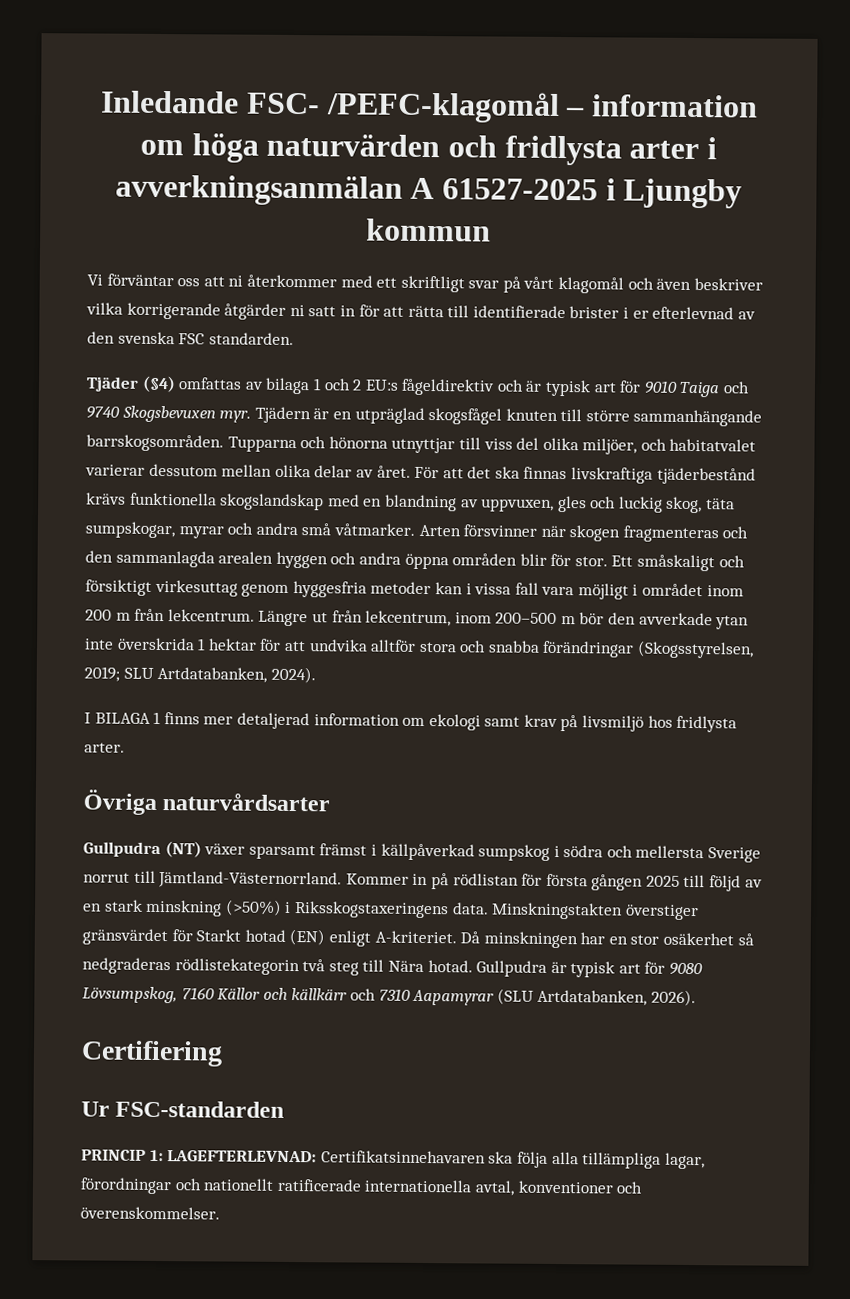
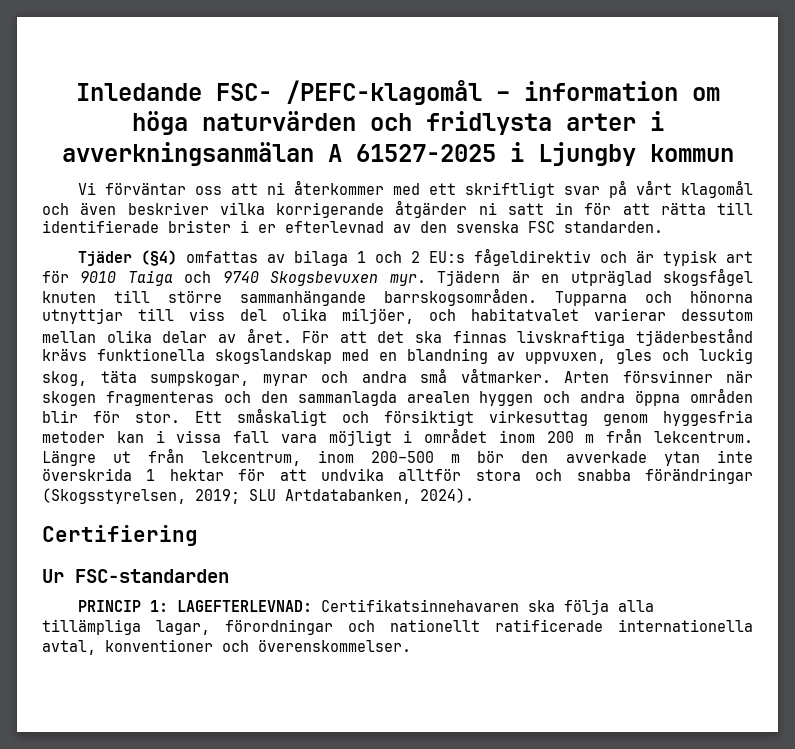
- I BILAGA 1 finns mer detaljerad information om ekologi samt krav på livsmiljö hos fridlysta arter.
- Övriga naturvårdsarter
- Gullpudra (NT) växer sparsamt främst i källpåverkad sumpskog i södra och mellersta Sverige norrut till Jämtland-Västernorrland. Kommer in på rödlistan för första gången 2025 till följd av en stark minskning (>50%) i Riksskogstaxeringens data. Minskningstakten överstiger gränsvärdet för Starkt hotad (EN) enligt A-kriteriet. Då minskningen har en stor osäkerhet så nedgraderas rödlistekategorin två steg till Nära hotad. Gullpudra är typisk art för 9080 Lövsumpskog, 7160 Källor och källkärr och 7310 Aapamyrar (SLU Artdatabanken, 2026).

